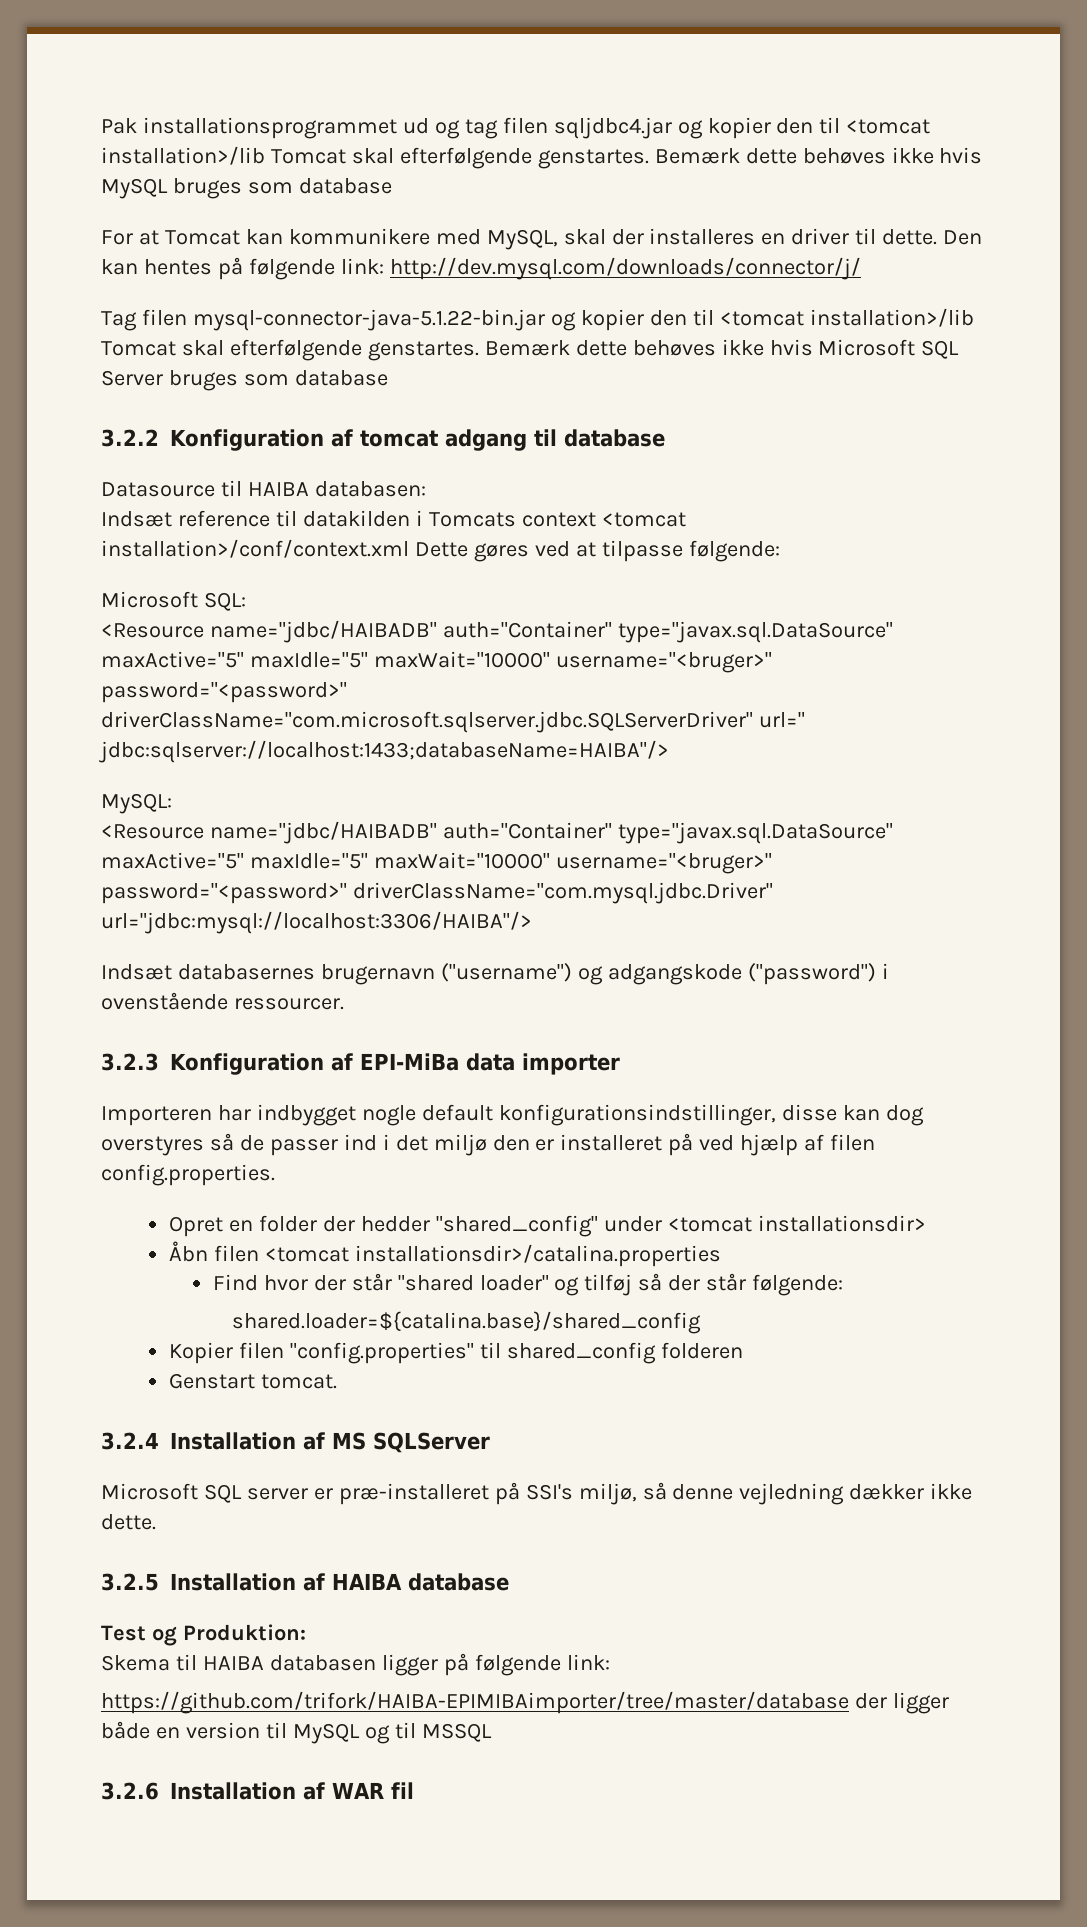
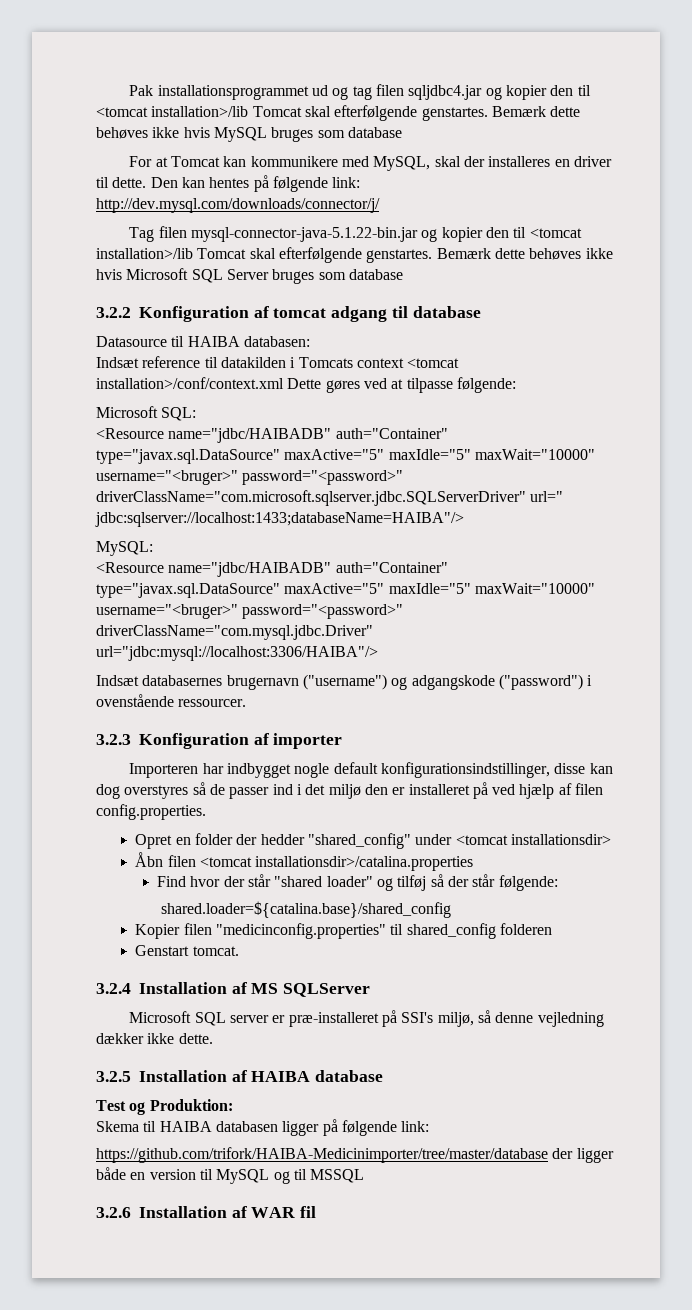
- 3.2.3 Konfiguration af EPI-MiBa data importer
+ 3.2.3 Konfiguration af importer
- Kopier filen "config.properties" til shared_config folderen
+ Kopier filen "medicinconfig.properties" til shared_config folderen
- https://github.com/trifork/HAIBA-EPIMIBAimporter/tree/master/database der ligger både en version til MySQL og til MSSQL
+ https://github.com/trifork/HAIBA-Medicinimporter/tree/master/database der ligger både en version til MySQL og til MSSQL

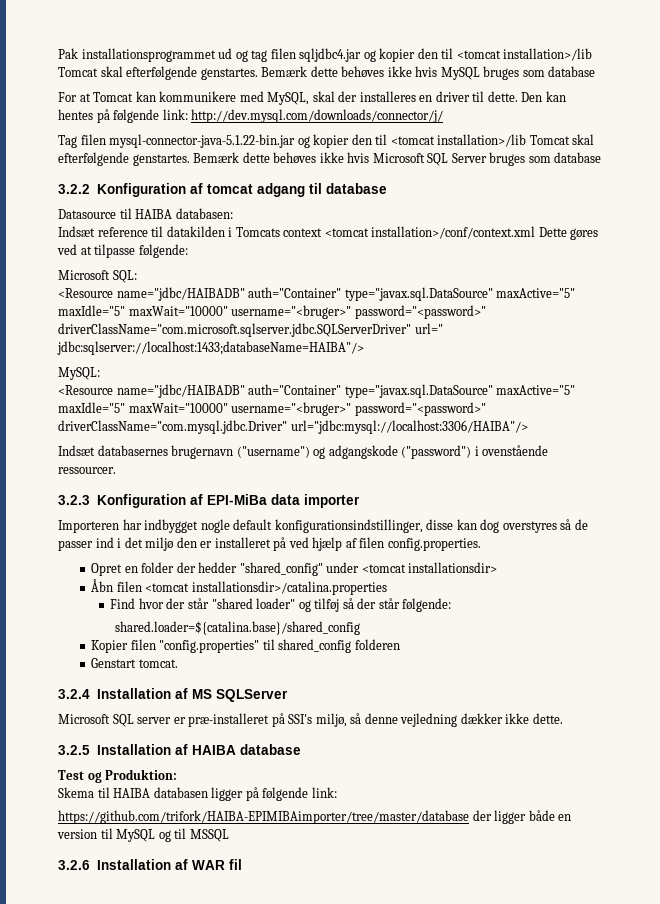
- 3.2.3 Konfiguration af importer
+ 3.2.3 Konfiguration af EPI-MiBa data importer
- Kopier filen "medicinconfig.properties" til shared_config folderen
+ Kopier filen "config.properties" til shared_config folderen
- https://github.com/trifork/HAIBA-Medicinimporter/tree/master/database der ligger både en version til MySQL og til MSSQL
+ https://github.com/trifork/HAIBA-EPIMIBAimporter/tree/master/database der ligger både en version til MySQL og til MSSQL

